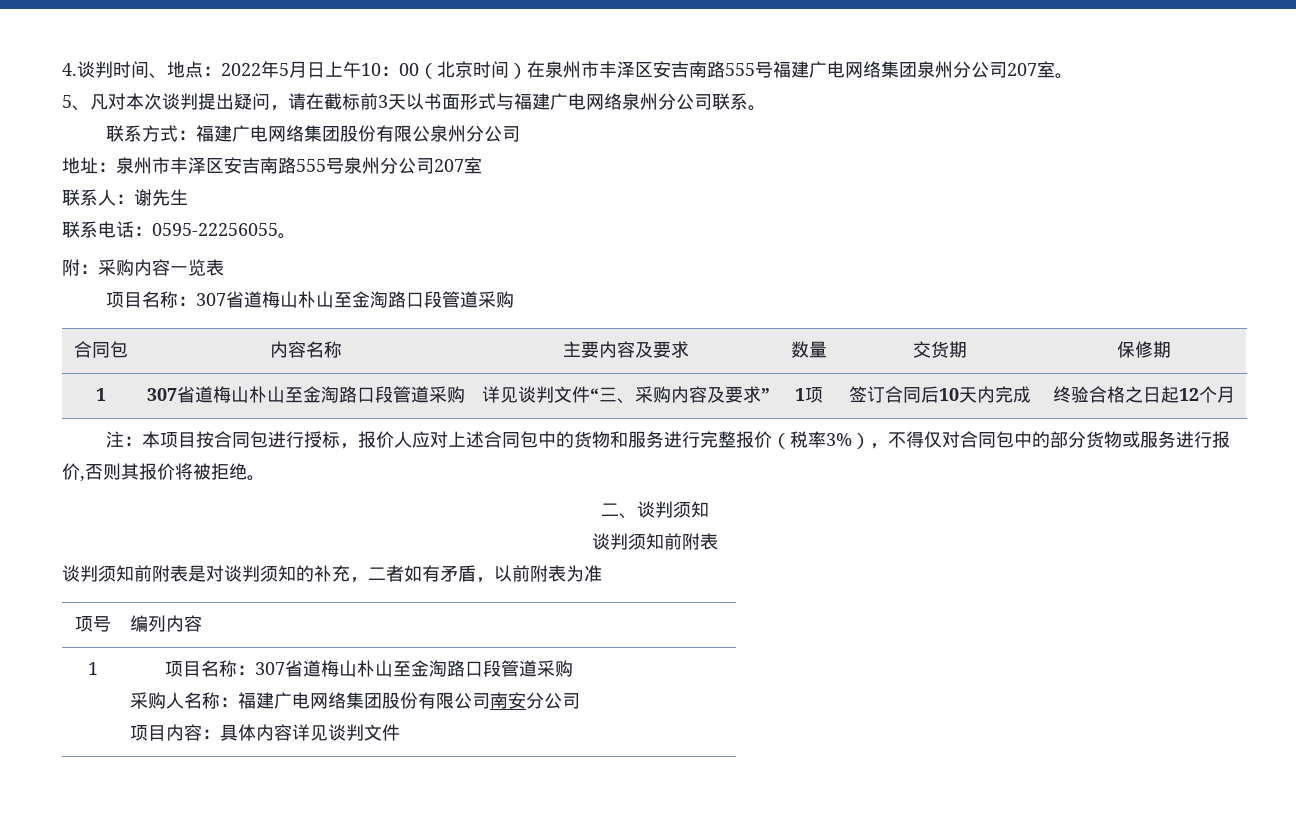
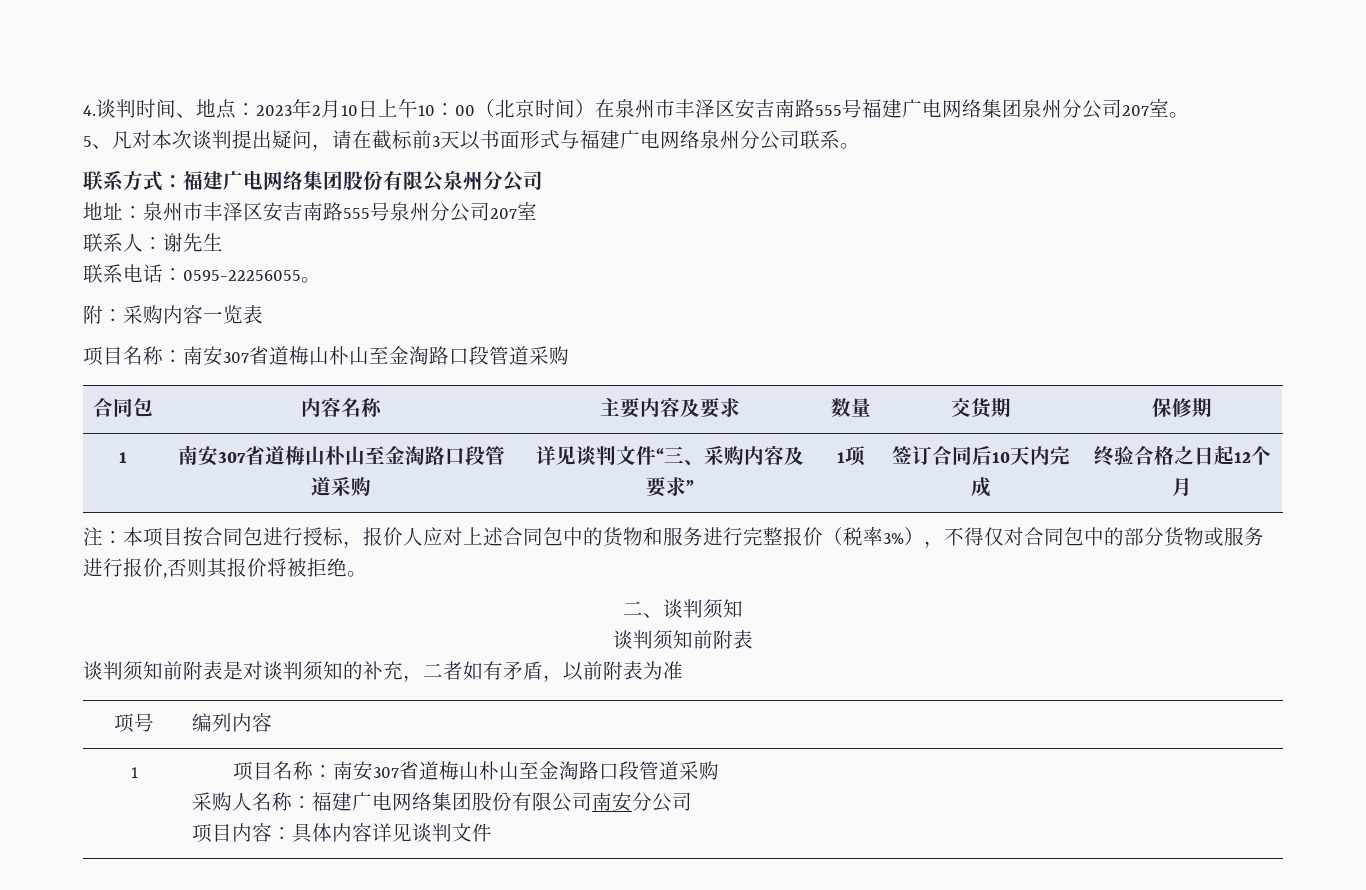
- 4.谈判时间、地点：2022年5月日上午10：00（北京时间）在泉州市丰泽区安吉南路555号福建广电网络集团泉州分公司207室。
+ 4.谈判时间、地点：2023年2月10日上午10：00（北京时间）在泉州市丰泽区安吉南路555号福建广电网络集团泉州分公司207室。
  附：采购内容一览表
- 项目名称：307省道梅山朴山至金淘路口段管道采购
+ 项目名称：南安307省道梅山朴山至金淘路口段管道采购
- 1 | 307省道梅山朴山至金淘路口段管道采购 | 详见谈判文件“三、采购内容及要求” | 1项 | 签订合同后10天内完成 | 终验合格之日起12个月
+ 1 | 南安307省道梅山朴山至金淘路口段管道采购 | 详见谈判文件“三、采购内容及要求” | 1项 | 签订合同后10天内完成 | 终验合格之日起12个月
- 1 | 项目名称：307省道梅山朴山至金淘路口段管道采购
+ 1 | 项目名称：南安307省道梅山朴山至金淘路口段管道采购

